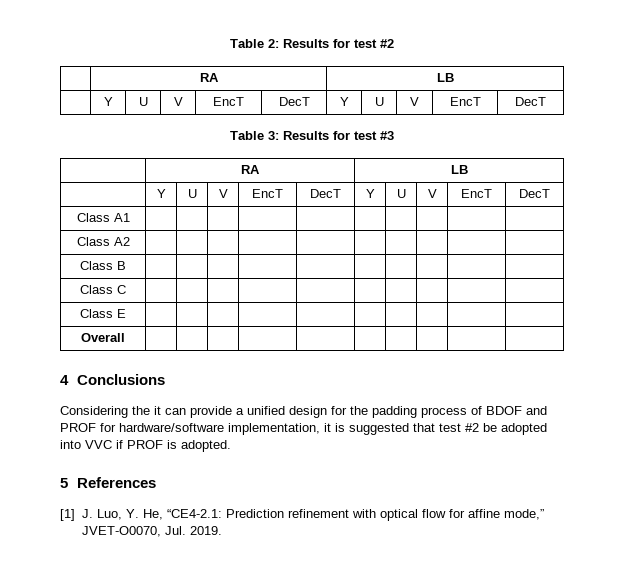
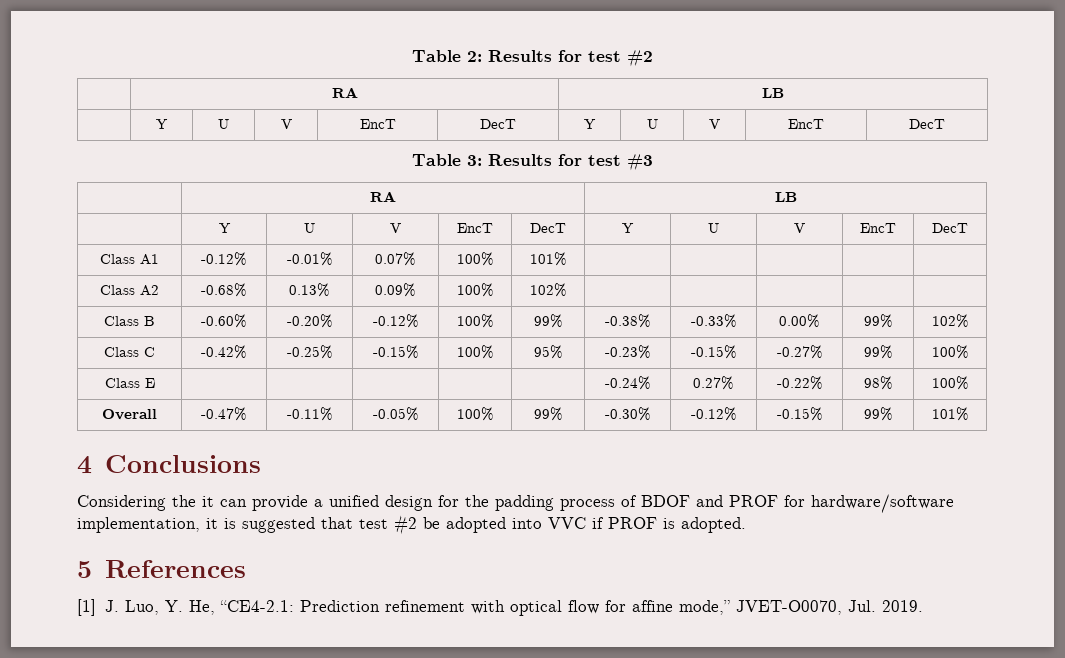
- Class A1 | | | | | | | | | |
- Class A2 | | | | | | | | | |
- Class B | | | | | | | | | |
- Class C | | | | | | | | | |
- Class E | | | | | | | | | |
- Overall | | | | | | | | | |
+ Class A1 | -0.12% | -0.01% | 0.07% | 100% | 101% | | | | |
+ Class A2 | -0.68% | 0.13% | 0.09% | 100% | 102% | | | | |
+ Class B | -0.60% | -0.20% | -0.12% | 100% | 99% | -0.38% | -0.33% | 0.00% | 99% | 102%
+ Class C | -0.42% | -0.25% | -0.15% | 100% | 95% | -0.23% | -0.15% | -0.27% | 99% | 100%
+ Class E | | | | | | -0.24% | 0.27% | -0.22% | 98% | 100%
+ Overall | -0.47% | -0.11% | -0.05% | 100% | 99% | -0.30% | -0.12% | -0.15% | 99% | 101%

